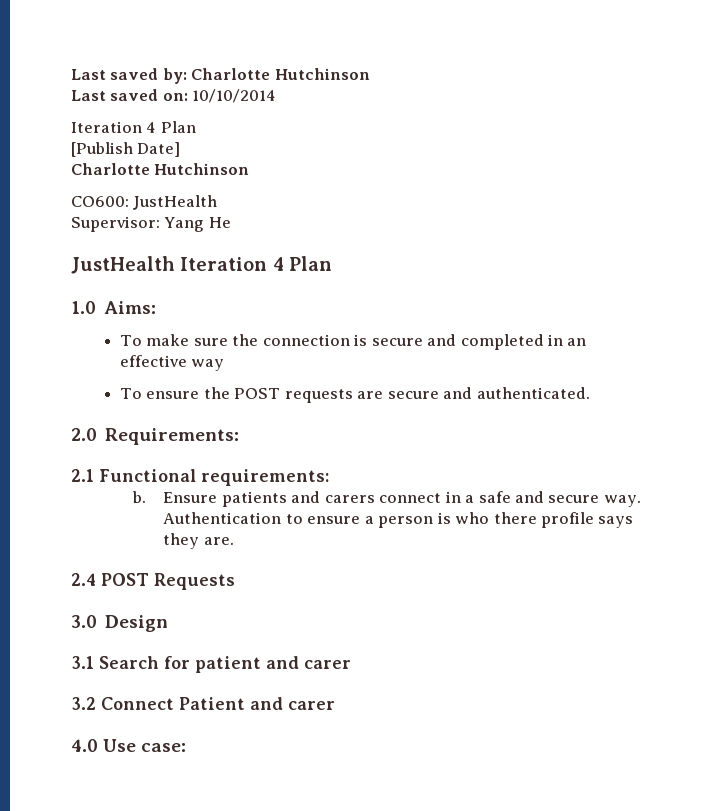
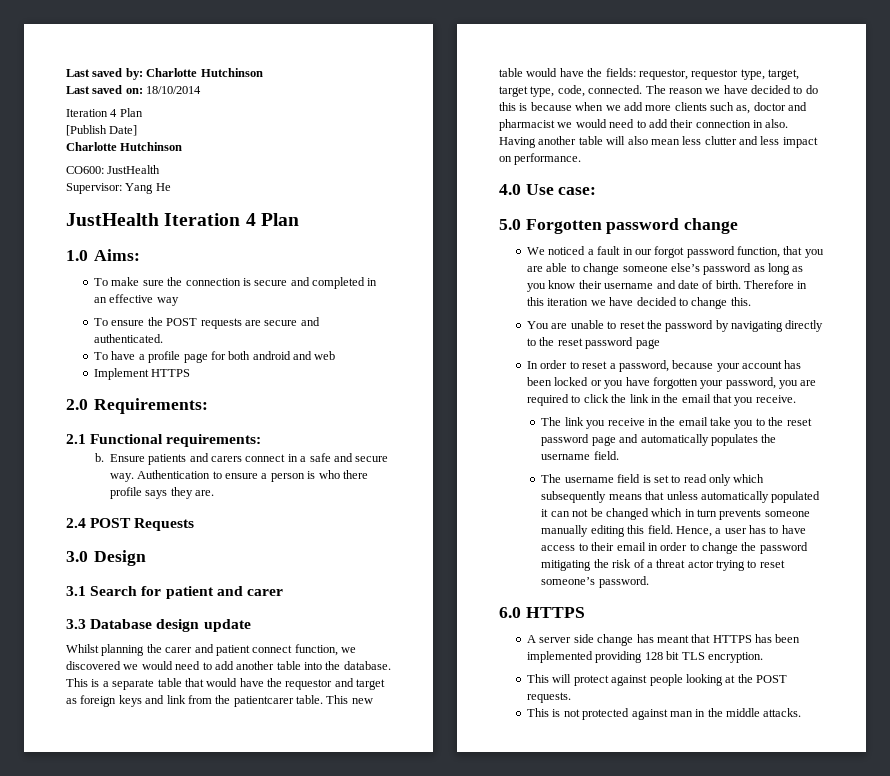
- Last saved on: 10/10/2014
+ Last saved on: 18/10/2014
+ To have a profile page for both android and web
+ Implement HTTPS
- 3.2 Connect Patient and carer
+ 3.3 Database design update
+ Whilst planning the carer and patient connect function, we discovered we would need to add another table into the database. This is a separate table that would have the requestor and target as foreign keys and link from the patientcarer table. This new table would have the fields: requestor, requestor type, target, target type, code, connected. The reason we have decided to do this is because when we add more clients such as, doctor and pharmacist we would need to add their connection in also. Having another table will also mean less clutter and less impact on performance.
  4.0 Use case:
+ 5.0 Forgotten password change
+ We noticed a fault in our forgot password function, that you are able to change someone else’s password as long as you know their username and date of birth. Therefore in this iteration we have decided to change this.
+ You are unable to reset the password by navigating directly to the reset password page
+ In order to reset a password, because your account has been locked or you have forgotten your password, you are required to click the link in the email that you receive.
+ The link you receive in the email take you to the reset password page and automatically populates the username field.
+ The username field is set to read only which subsequently means that unless automatically populated it can not be changed which in turn prevents someone manually editing this field. Hence, a user has to have access to their email in order to change the password mitigating the risk of a threat actor trying to reset someone’s password.
+ 6.0 HTTPS
+ A server side change has meant that HTTPS has been implemented providing 128 bit TLS encryption.
+ This will protect against people looking at the POST requests.
+ This is not protected against man in the middle attacks.

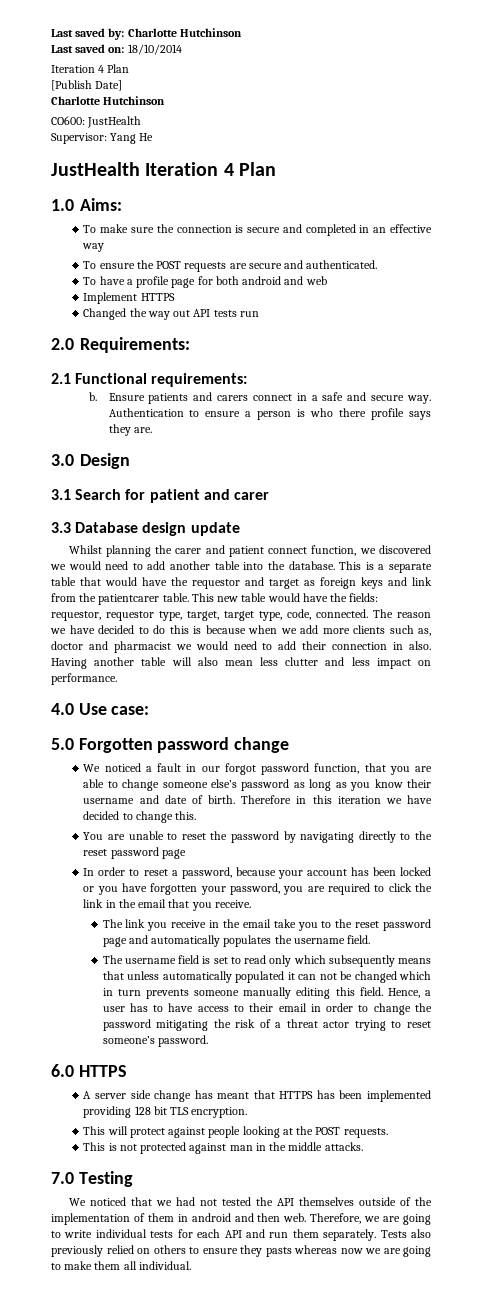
+ Changed the way out API tests run
- 2.4 POST Requests
+ 7.0 Testing
+ We noticed that we had not tested the API themselves outside of the implementation of them in android and then web. Therefore, we are going to write individual tests for each API and run them separately. Tests also previously relied on others to ensure they pasts whereas now we are going to make them all individual.

